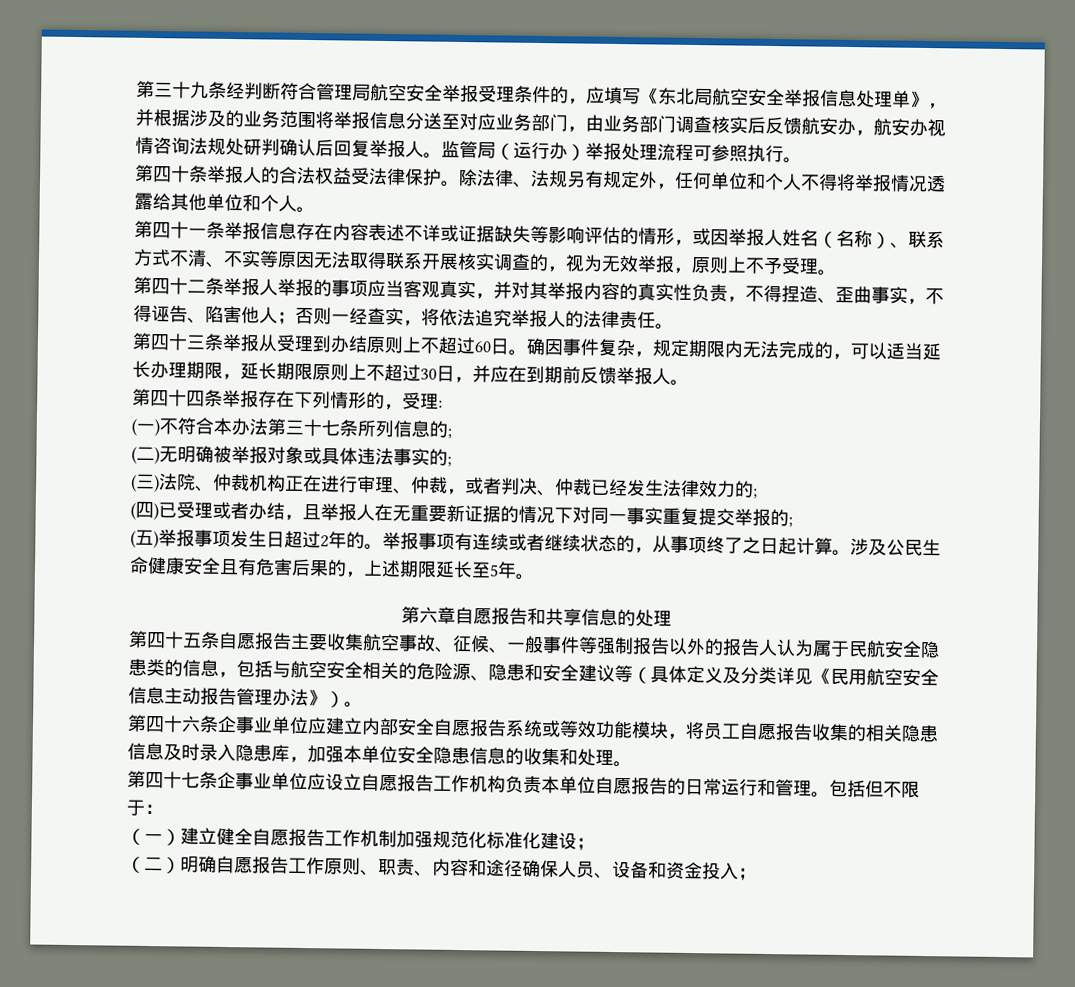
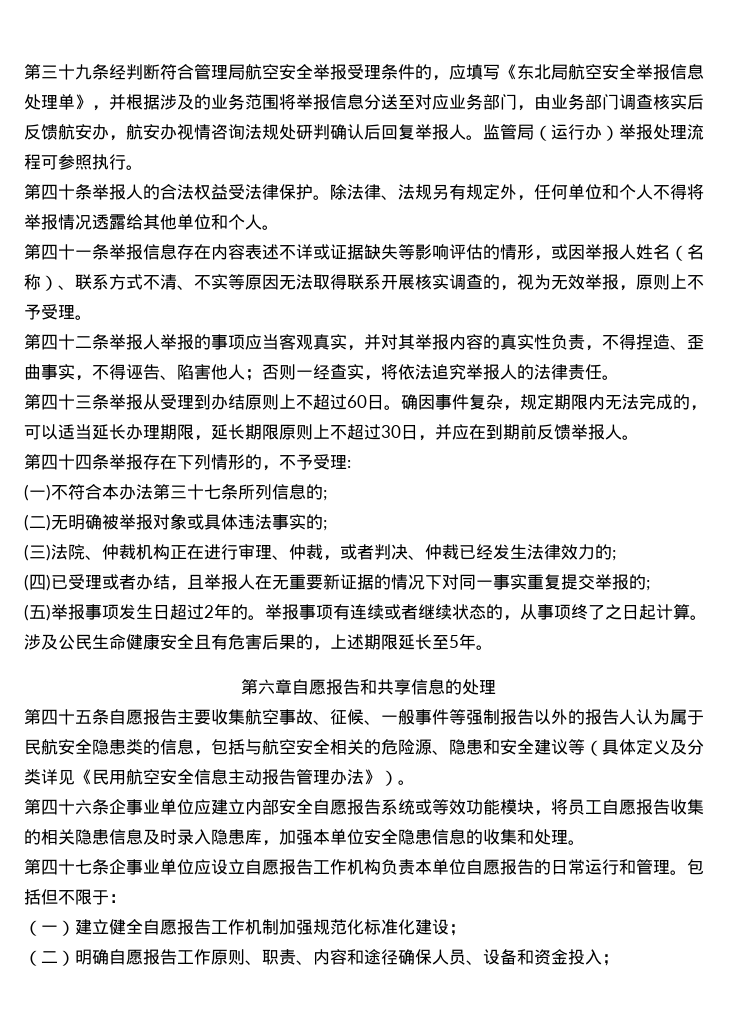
- 第四十四条举报存在下列情形的，受理:
+ 第四十四条举报存在下列情形的，不予受理:

